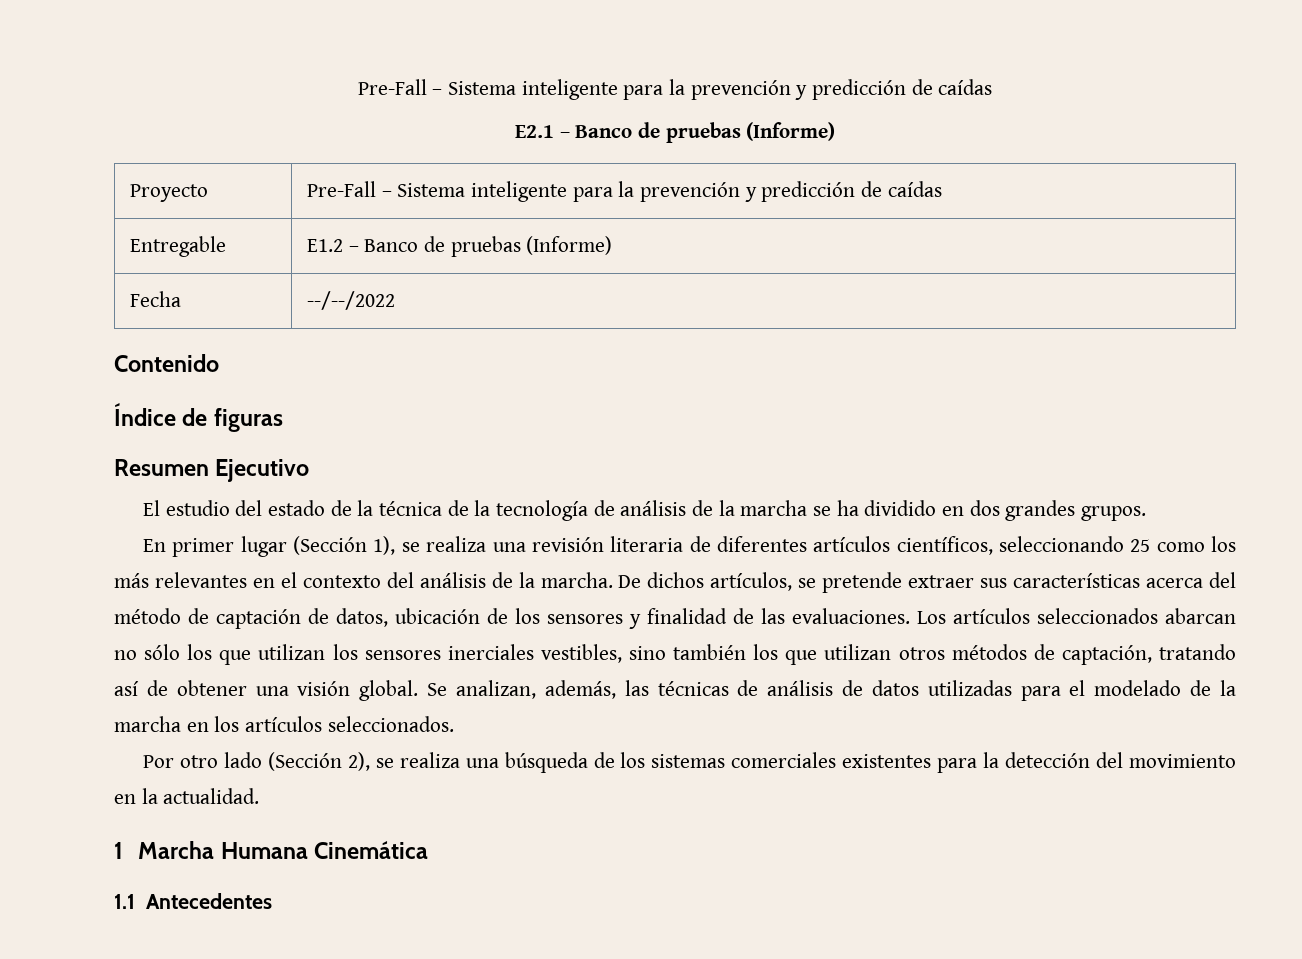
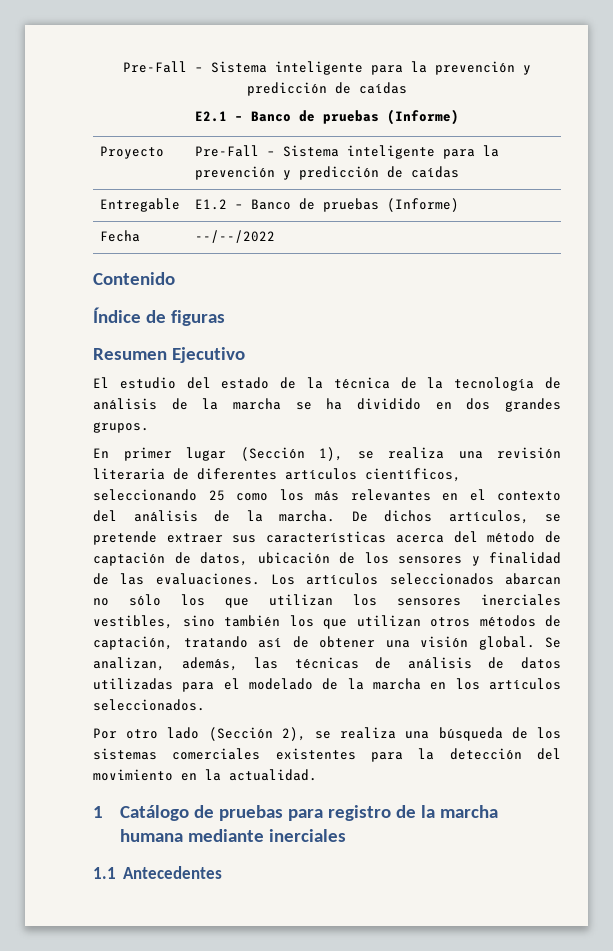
- 1 Marcha Humana Cinemática
+ 1 Catálogo de pruebas para registro de la marcha humana mediante inerciales

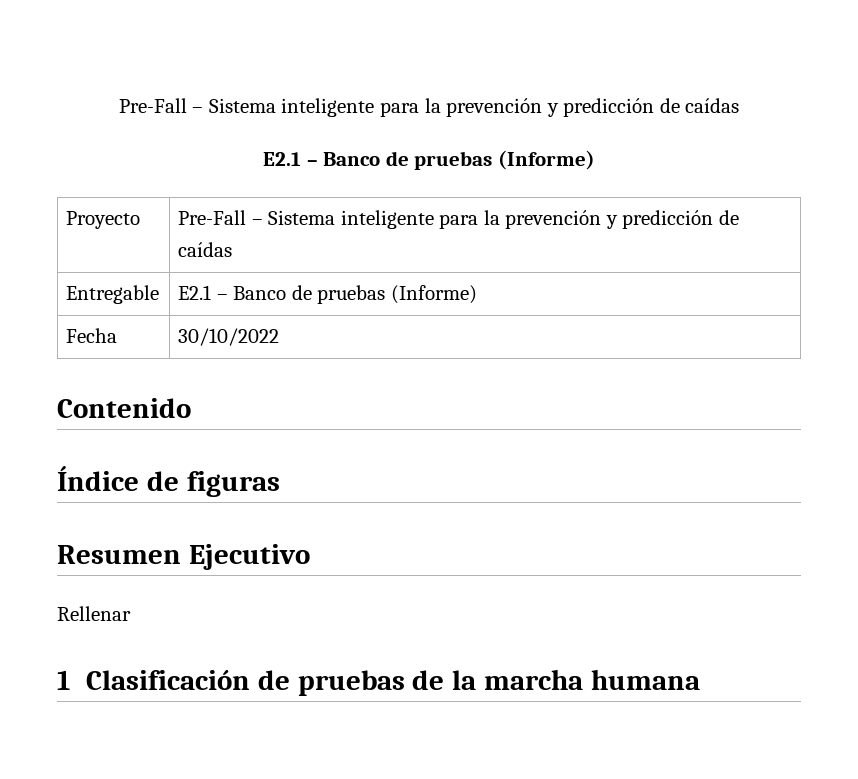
- Entregable | E1.2 – Banco de pruebas (Informe)
+ Entregable | E2.1 – Banco de pruebas (Informe)
- Fecha | --/--/2022
+ Fecha | 30/10/2022
- El estudio del estado de la técnica de la tecnología de análisis de la marcha se ha dividido en dos grandes grupos.
- En primer lugar (Sección 1), se realiza una revisión literaria de diferentes artículos científicos, seleccionando 25 como los más relevantes en el contexto del análisis de la marcha. De dichos artículos, se pretende extraer sus características acerca del método de captación de datos, ubicación de los sensores y finalidad de las evaluaciones. Los artículos seleccionados abarcan no sólo los que utilizan los sensores inerciales vestibles, sino también los que utilizan otros métodos de captación, tratando así de obtener una visión global. Se analizan, además, las técnicas de análisis de datos utilizadas para el modelado de la marcha en los artículos seleccionados.
- Por otro lado (Sección 2), se realiza una búsqueda de los sistemas comerciales existentes para la detección del movimiento en la actualidad.
- 1 Catálogo de pruebas para registro de la marcha humana mediante inerciales
- 1.1 Antecedentes
+ Rellenar
+ 1 Clasificación de pruebas de la marcha humana

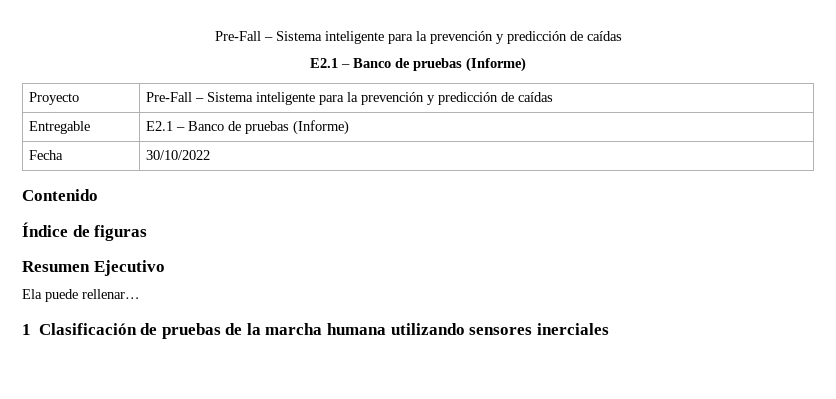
- Rellenar
+ Ela puede rellenar…
- 1 Clasificación de pruebas de la marcha humana
+ 1 Clasificación de pruebas de la marcha humana utilizando sensores inerciales

